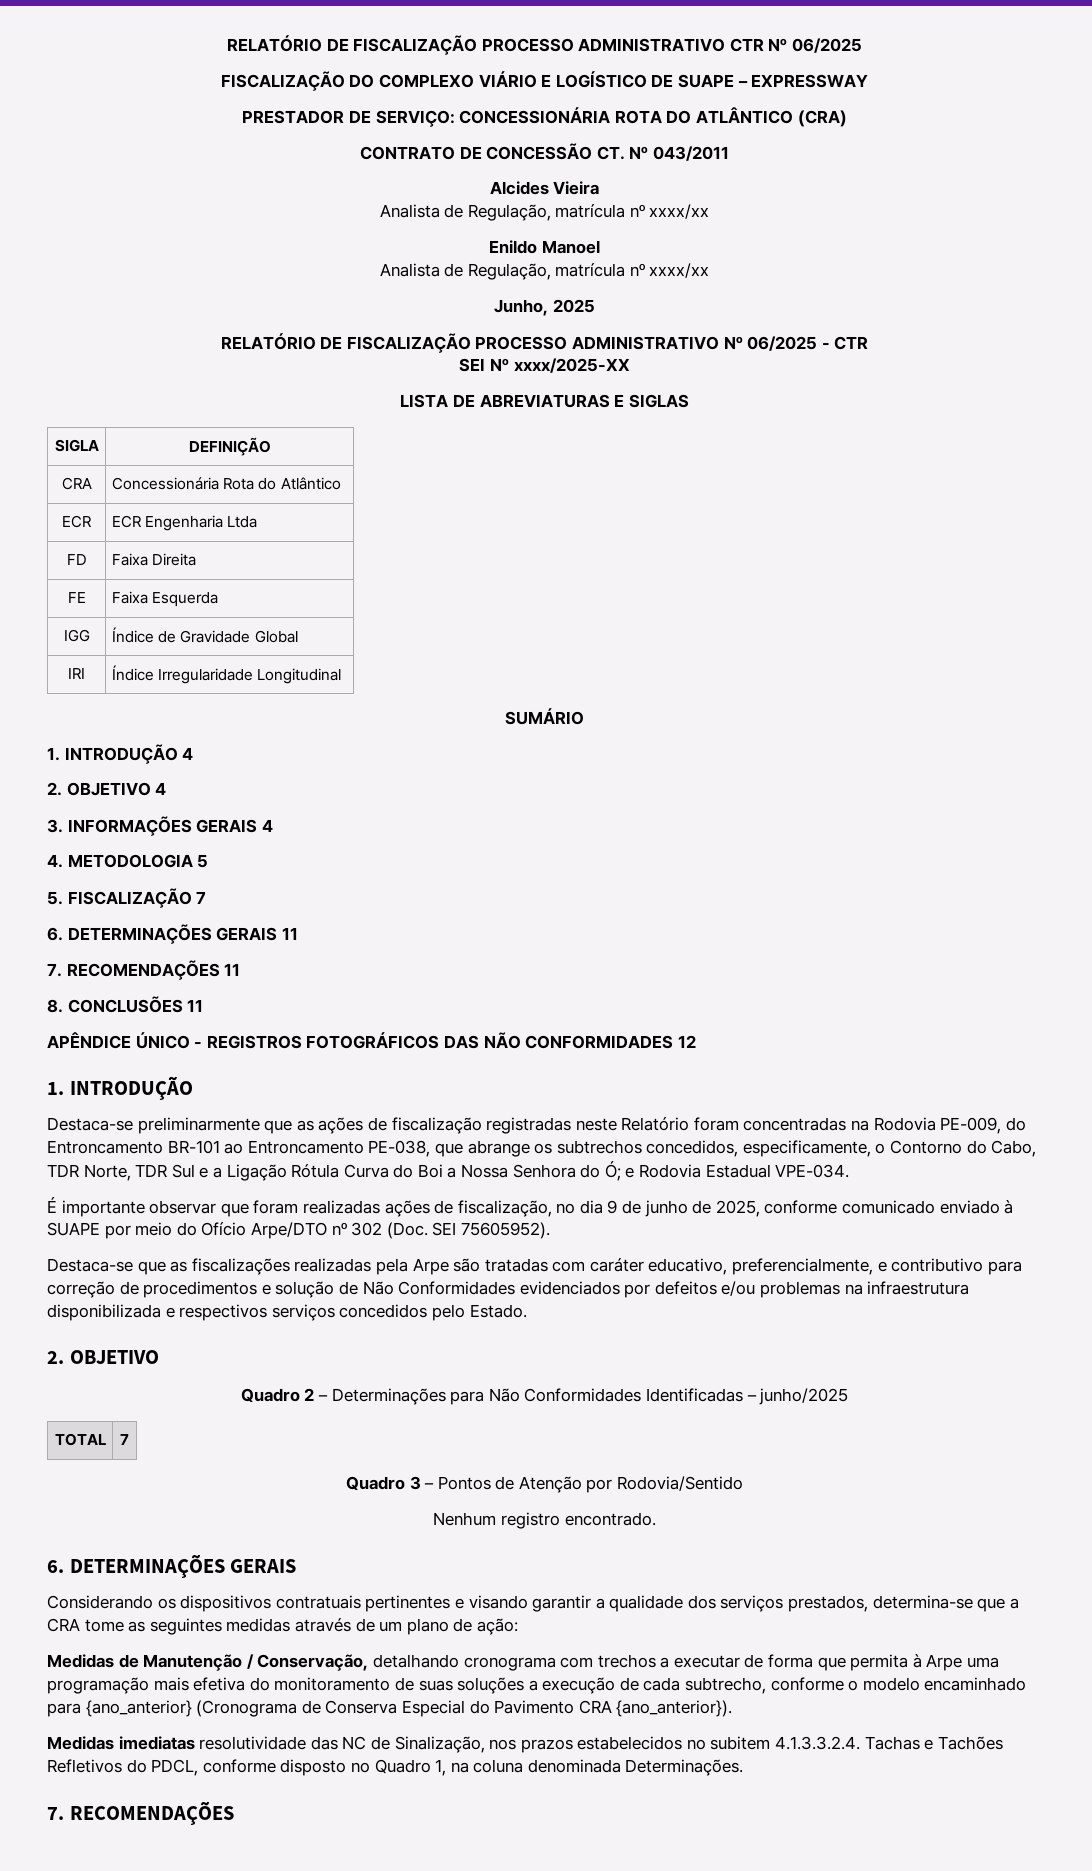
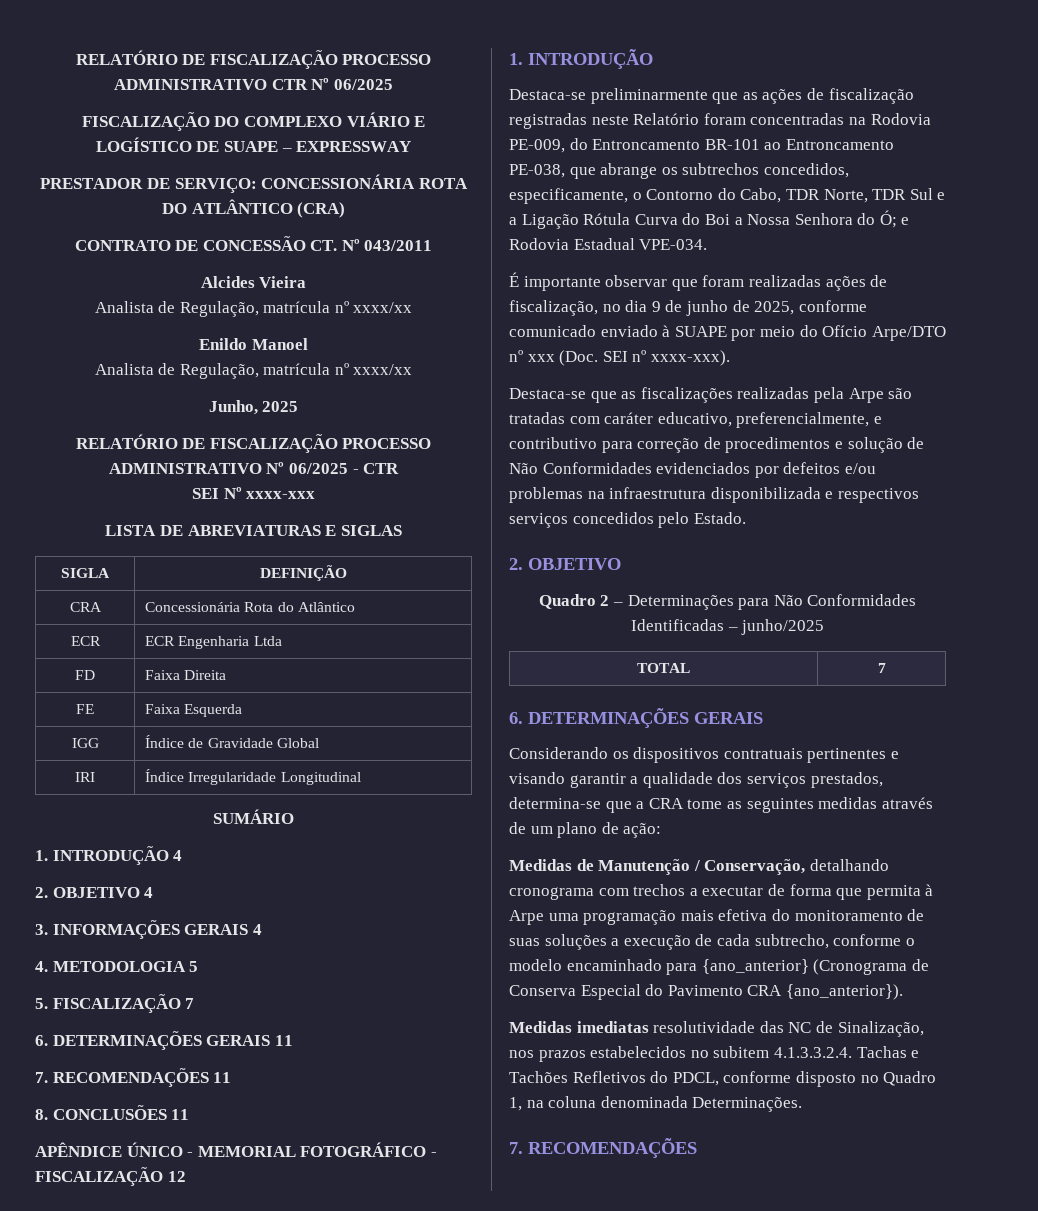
- SEI Nº xxxx/2025-XX
+ SEI Nº xxxx-xxx
- APÊNDICE ÚNICO - REGISTROS FOTOGRÁFICOS DAS NÃO CONFORMIDADES 12
+ APÊNDICE ÚNICO - MEMORIAL FOTOGRÁFICO - FISCALIZAÇÃO 12
- É importante observar que foram realizadas ações de fiscalização, no dia 9 de junho de 2025, conforme comunicado enviado à SUAPE por meio do Ofício Arpe/DTO nº 302 (Doc. SEI 75605952).
+ É importante observar que foram realizadas ações de fiscalização, no dia 9 de junho de 2025, conforme comunicado enviado à SUAPE por meio do Ofício Arpe/DTO nº xxx (Doc. SEI nº xxxx-xxx).
- Quadro 3 – Pontos de Atenção por Rodovia/Sentido
- Nenhum registro encontrado.

